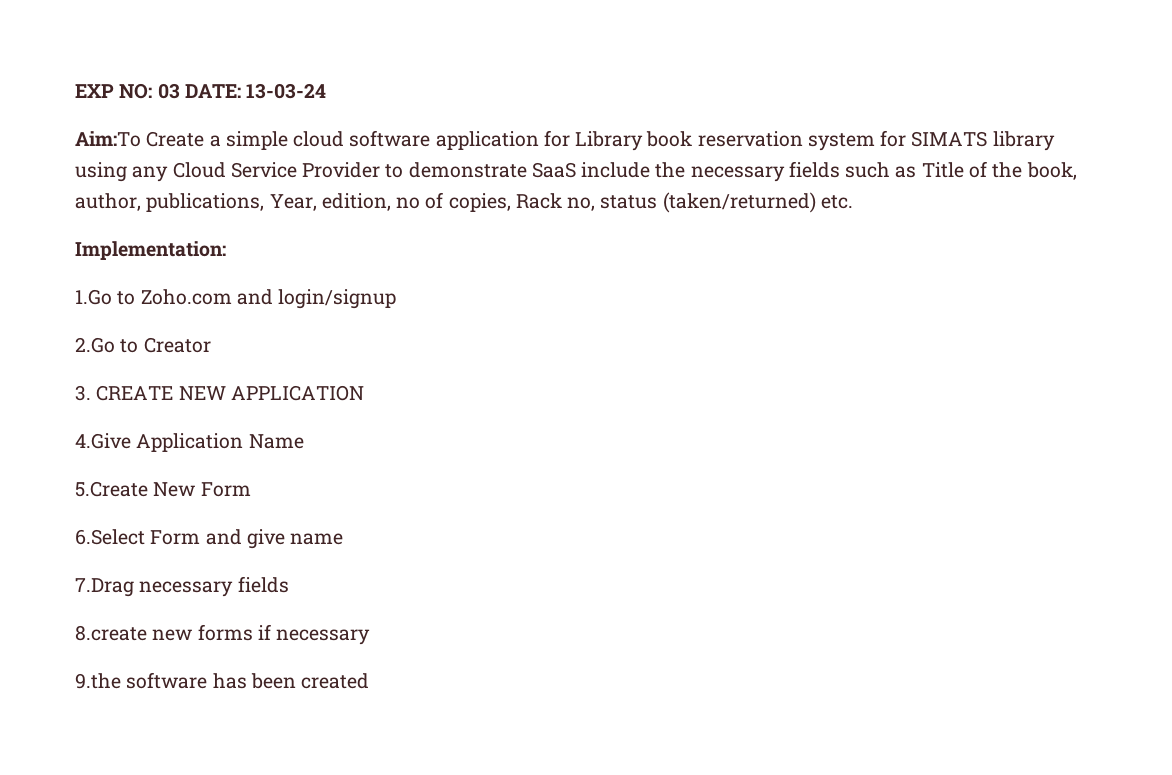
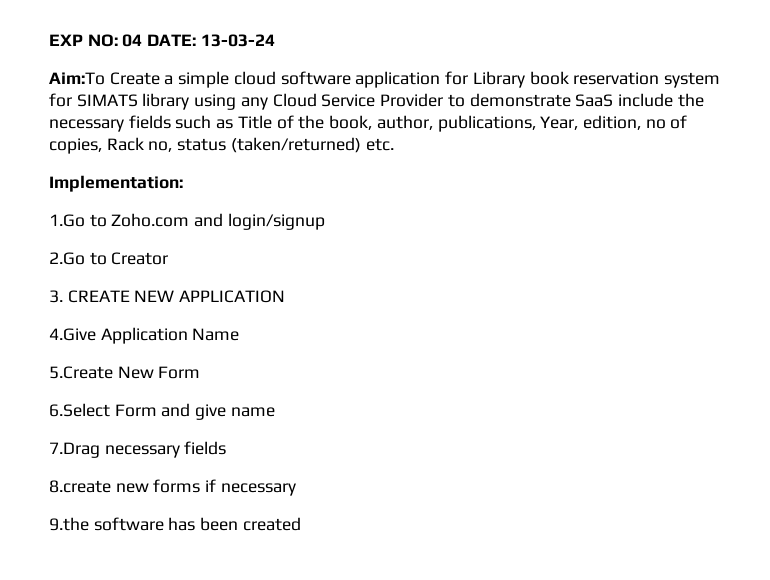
- EXP NO: 03 DATE: 13-03-24
+ EXP NO: 04 DATE: 13-03-24

